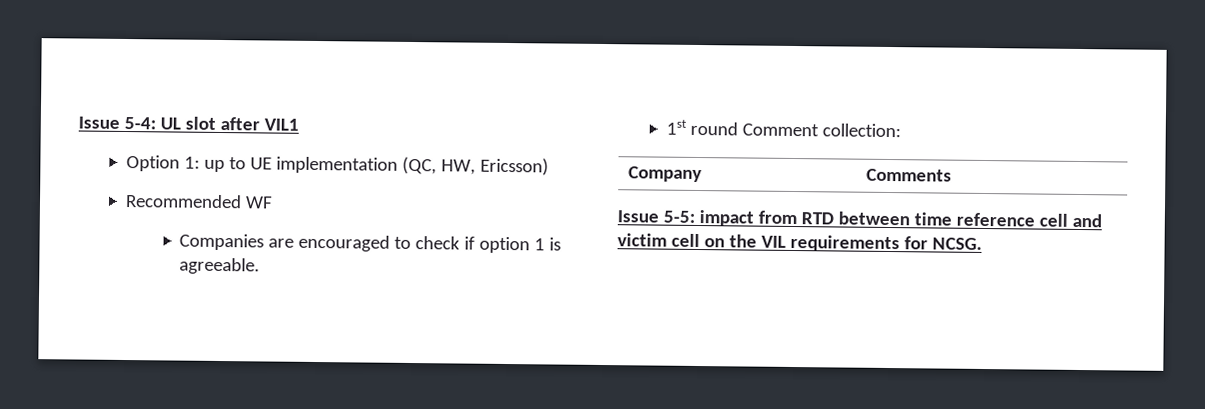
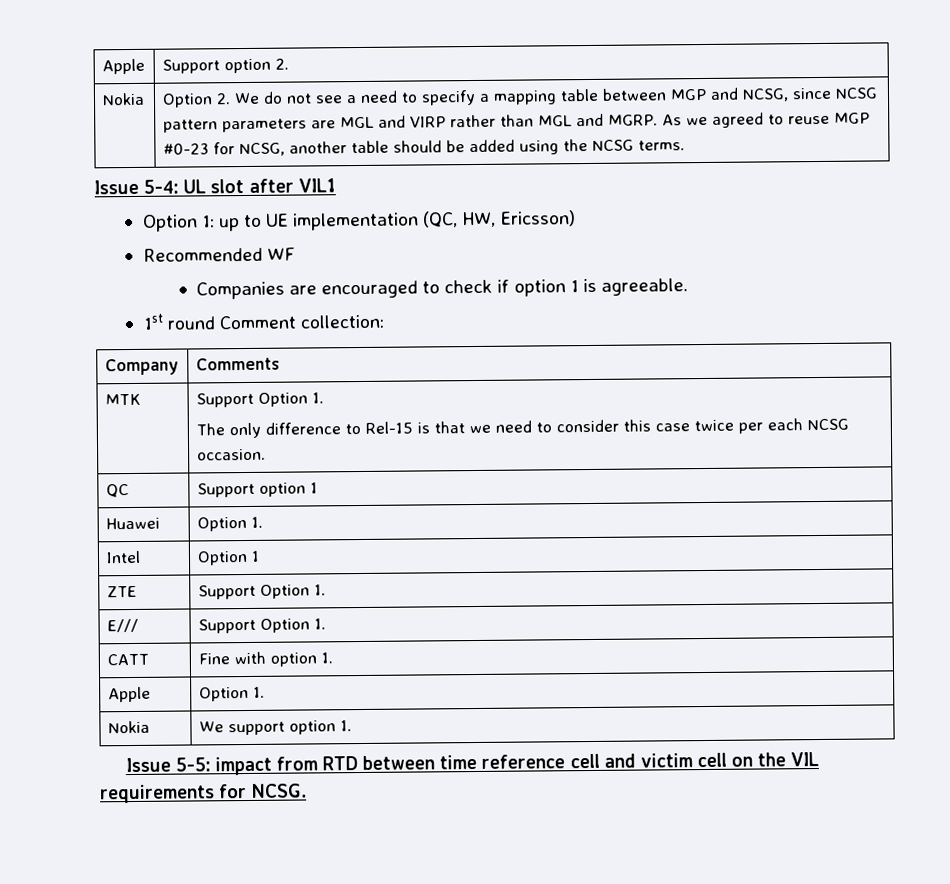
+ Apple | Support option 2.
+ Nokia | Option 2. We do not see a need to specify a mapping table between MGP and NCSG, since NCSG pattern parameters are MGL and VIRP rather than MGL and MGRP. As we agreed to reuse MGP #0-23 for NCSG, another table should be added using the NCSG terms.
+ MTK | Support Option 1.
+ The only difference to Rel-15 is that we need to consider this case twice per each NCSG occasion.
+ QC | Support option 1
+ Huawei | Option 1.
+ Intel | Option 1
+ ZTE | Support Option 1.
+ E/// | Support Option 1.
+ CATT | Fine with option 1.
+ Apple | Option 1.
+ Nokia | We support option 1.

